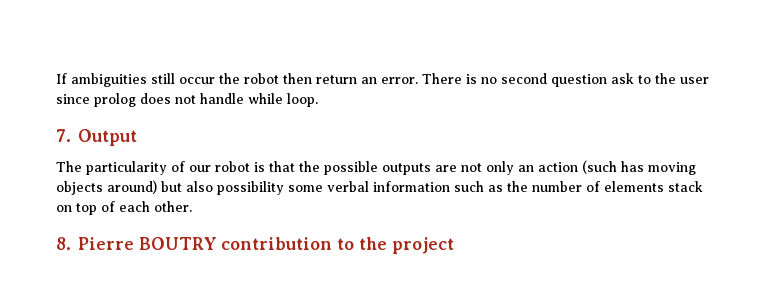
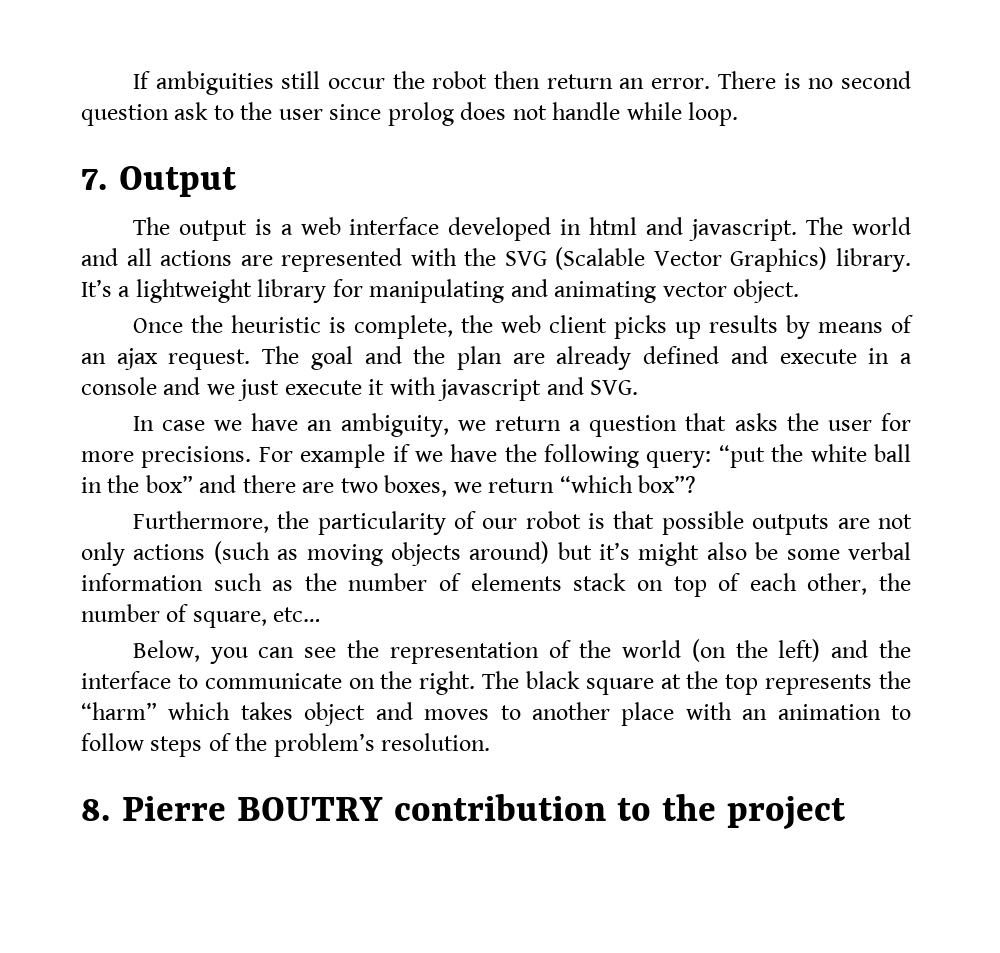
- The particularity of our robot is that the possible outputs are not only an action (such has moving objects around) but also possibility some verbal information such as the number of elements stack on top of each other.
+ The output is a web interface developed in html and javascript. The world and all actions are represented with the SVG (Scalable Vector Graphics) library. It’s a lightweight library for manipulating and animating vector object.
+ Once the heuristic is complete, the web client picks up results by means of an ajax request. The goal and the plan are already defined and execute in a console and we just execute it with javascript and SVG.
+ In case we have an ambiguity, we return a question that asks the user for more precisions. For example if we have the following query: “put the white ball in the box” and there are two boxes, we return “which box”?
+ Furthermore, the particularity of our robot is that possible outputs are not only actions (such as moving objects around) but it’s might also be some verbal information such as the number of elements stack on top of each other, the number of square, etc…
+ Below, you can see the representation of the world (on the left) and the interface to communicate on the right. The black square at the top represents the “harm” which takes object and moves to another place with an animation to follow steps of the problem’s resolution.

